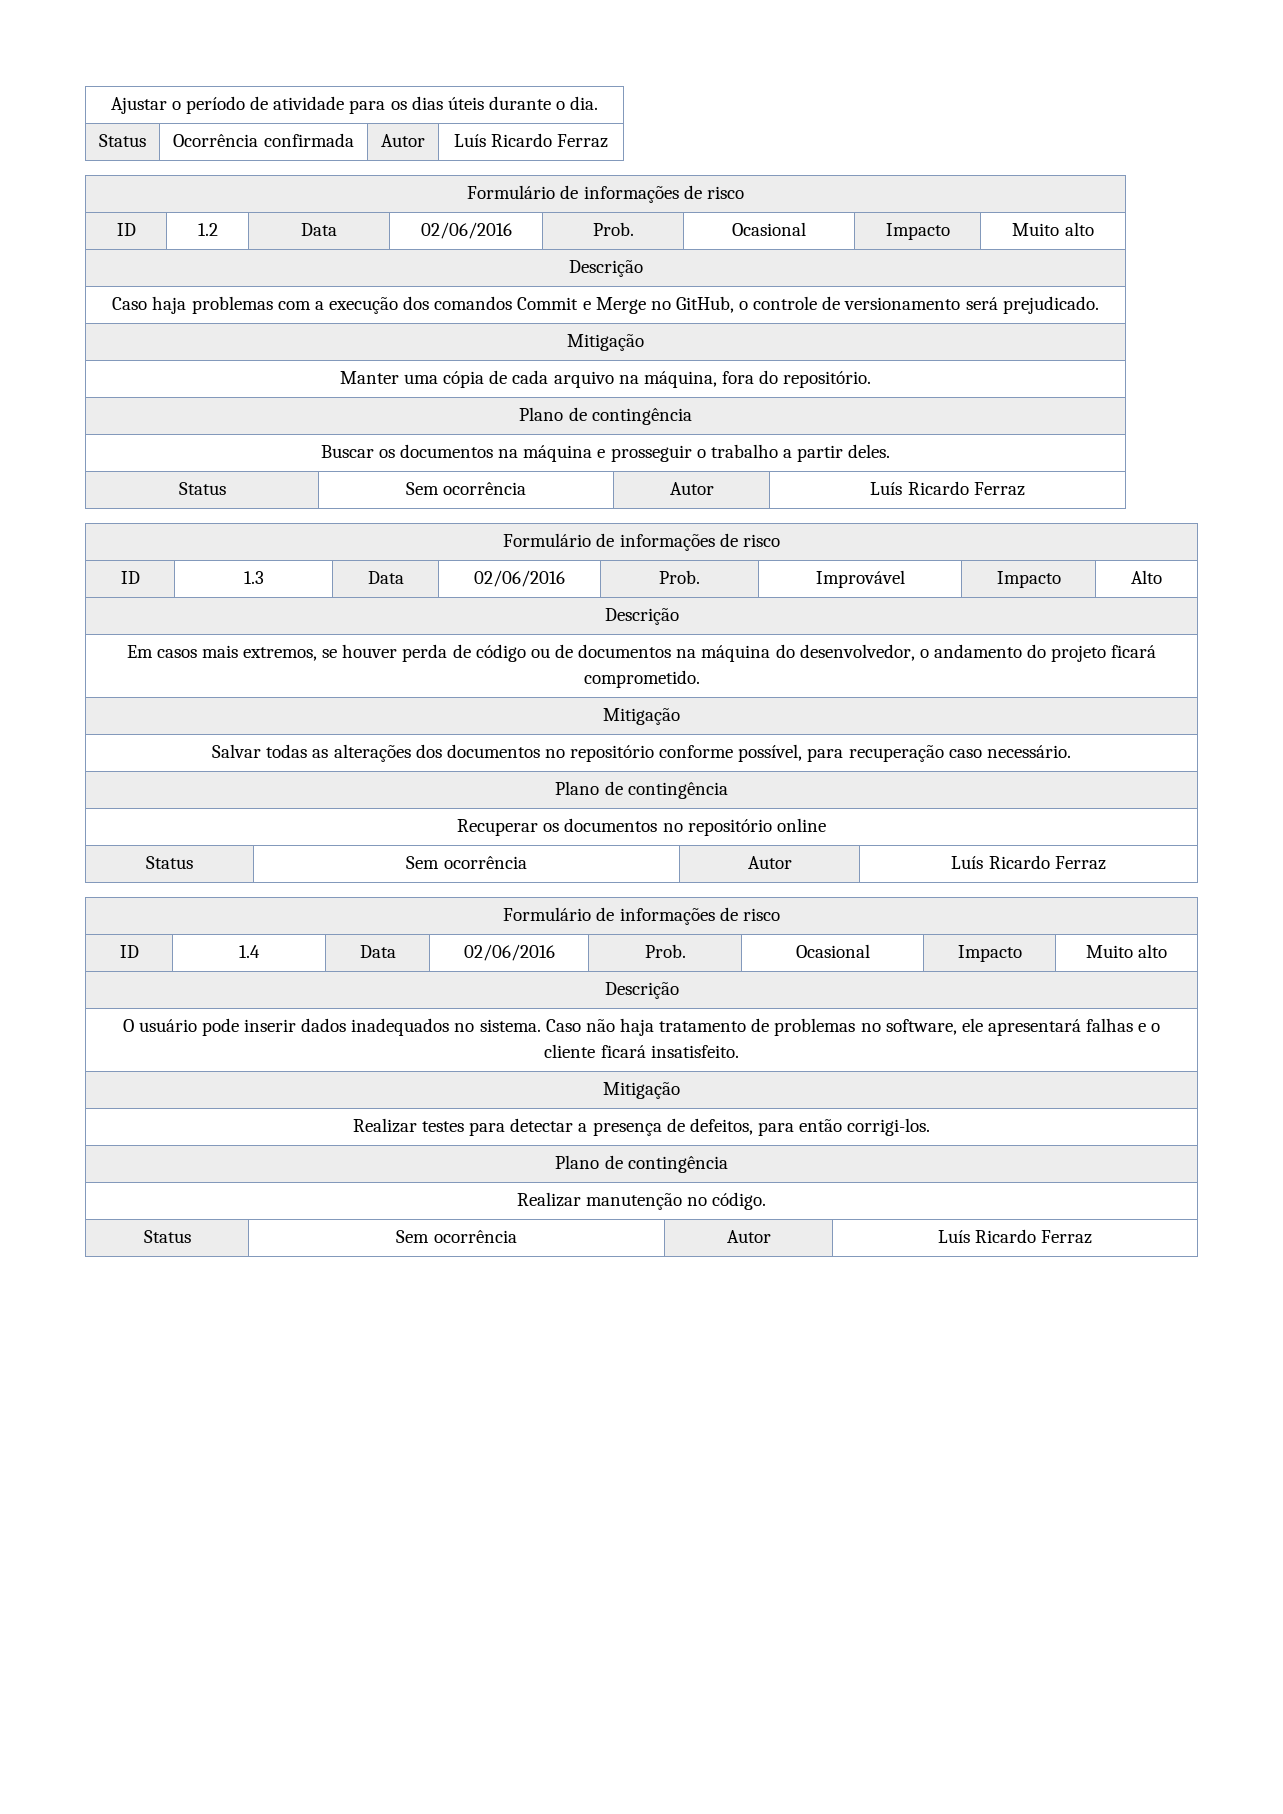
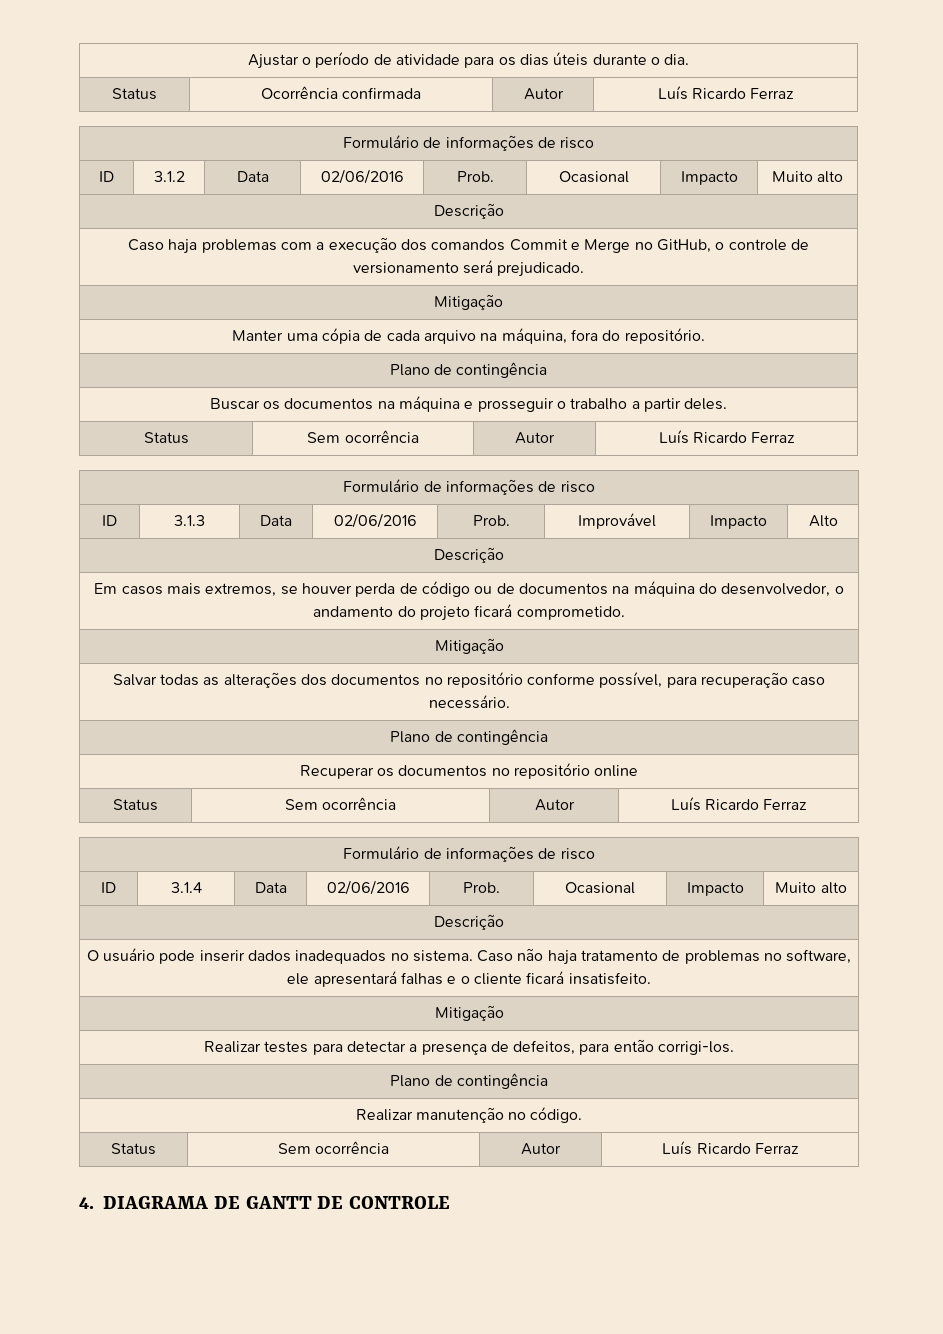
- ID | 1.2 | Data | 02/06/2016 | Prob. | Ocasional | Impacto | Muito alto
+ ID | 3.1.2 | Data | 02/06/2016 | Prob. | Ocasional | Impacto | Muito alto
- ID | 1.3 | Data | 02/06/2016 | Prob. | Improvável | Impacto | Alto
+ ID | 3.1.3 | Data | 02/06/2016 | Prob. | Improvável | Impacto | Alto
- ID | 1.4 | Data | 02/06/2016 | Prob. | Ocasional | Impacto | Muito alto
+ ID | 3.1.4 | Data | 02/06/2016 | Prob. | Ocasional | Impacto | Muito alto
+ 4. DIAGRAMA DE GANTT DE CONTROLE

